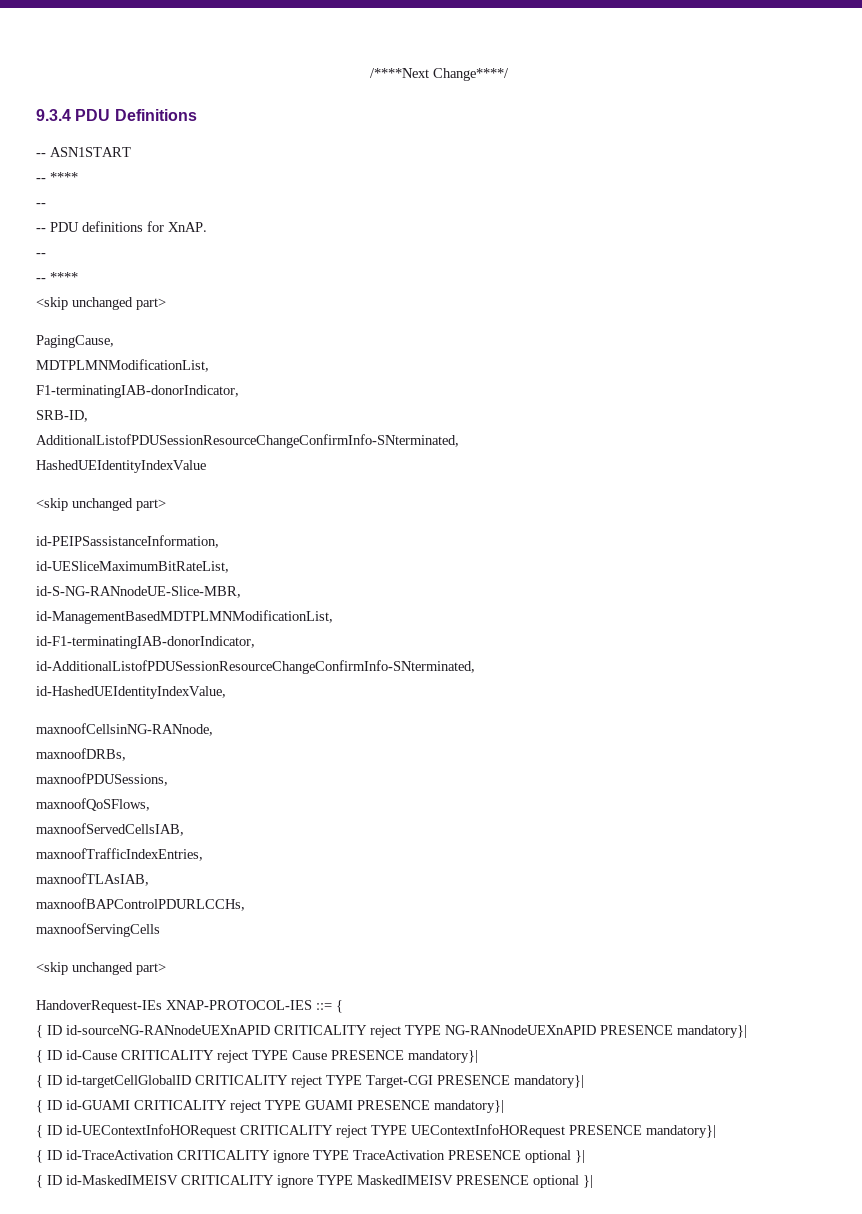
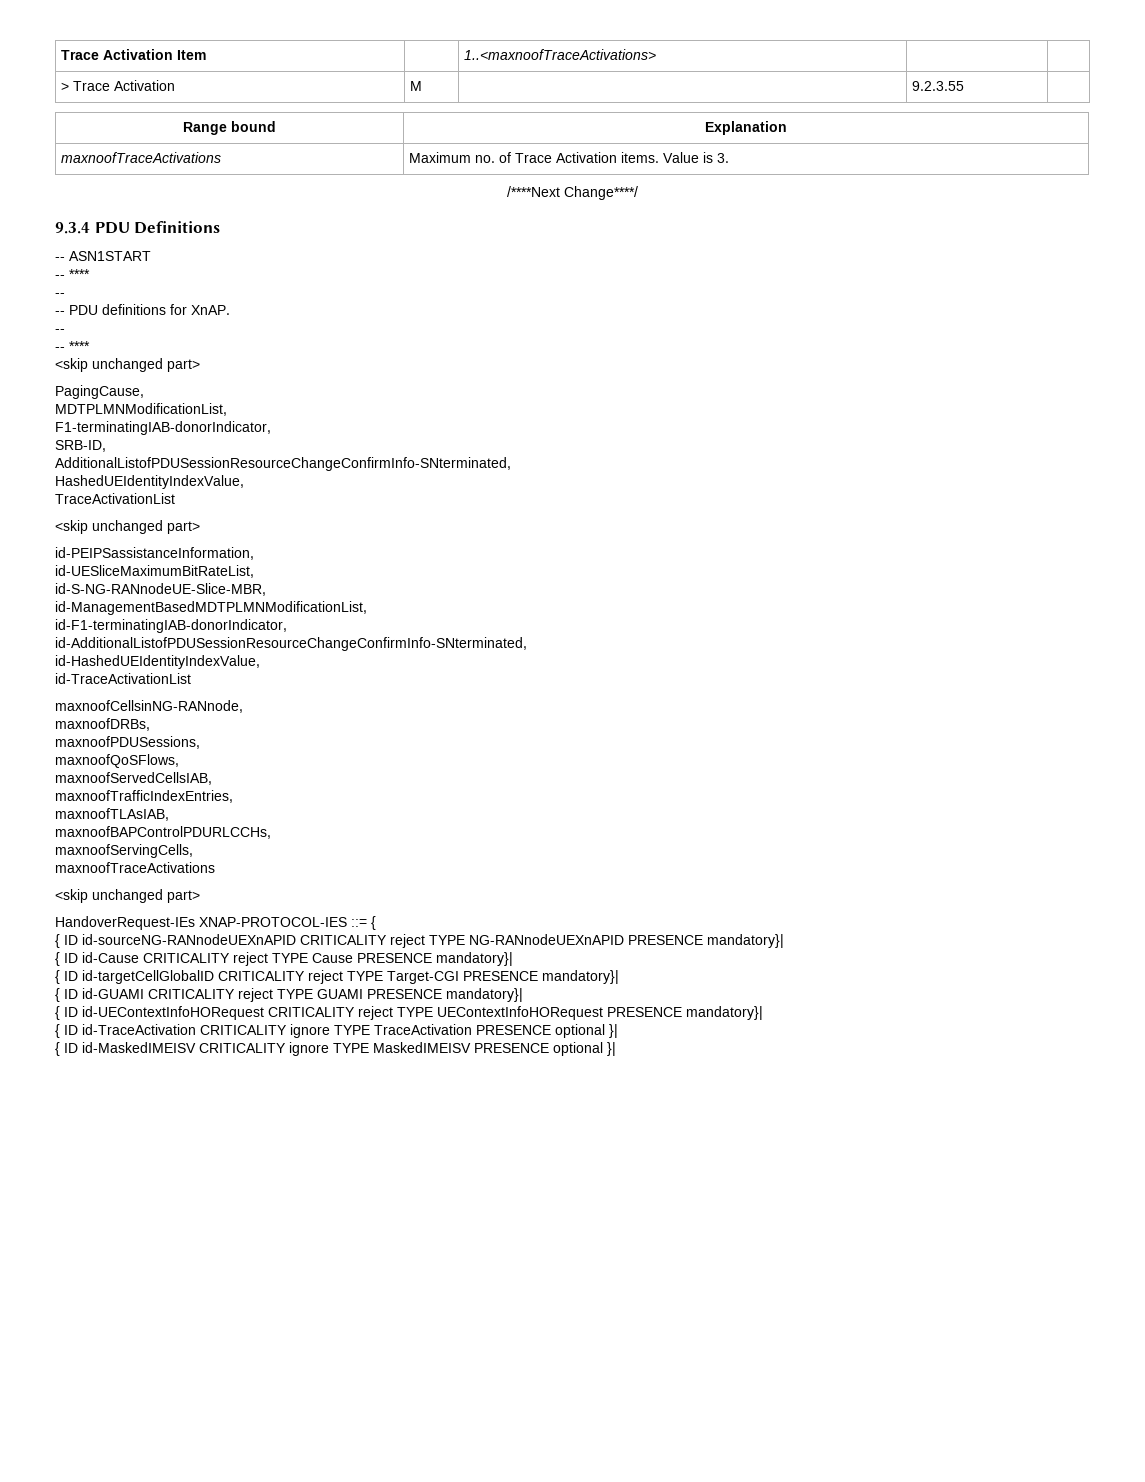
+ Trace Activation Item | | 1..<maxnoofTraceActivations> | |
+ > Trace Activation | M | | 9.2.3.55 |
+ Range bound | Explanation
+ maxnoofTraceActivations | Maximum no. of Trace Activation items. Value is 3.
- HashedUEIdentityIndexValue
+ HashedUEIdentityIndexValue,
+ TraceActivationList
+ id-TraceActivationList
- maxnoofServingCells
+ maxnoofServingCells,
+ maxnoofTraceActivations

